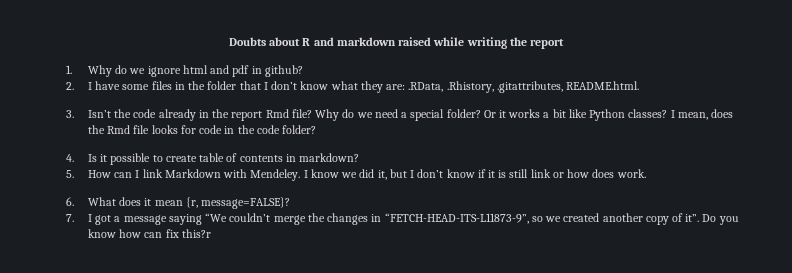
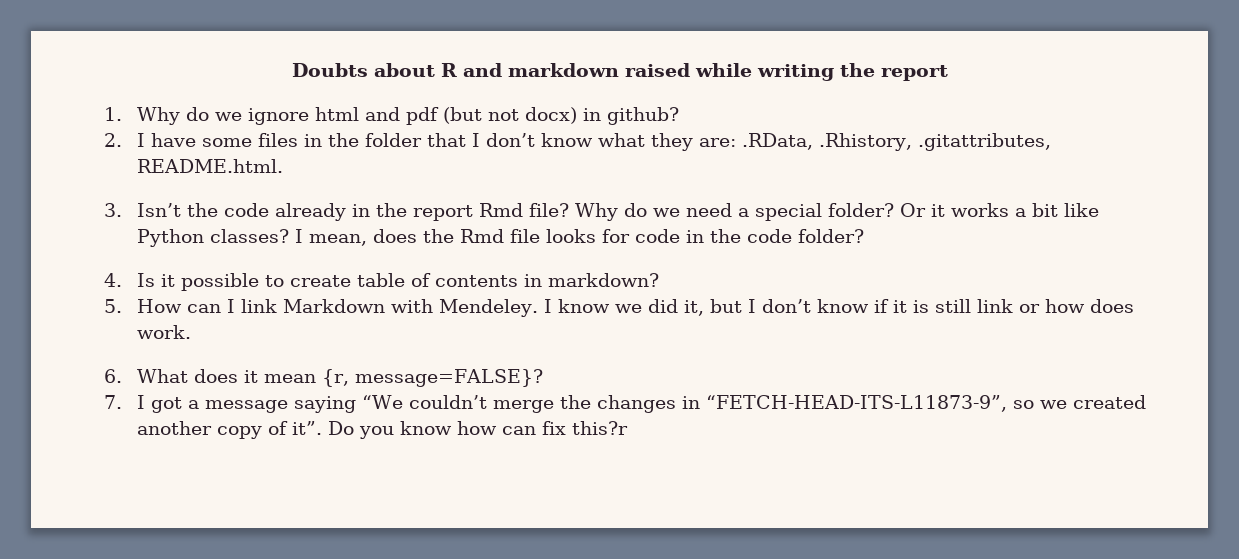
- 1. Why do we ignore html and pdf in github?
+ 1. Why do we ignore html and pdf (but not docx) in github?

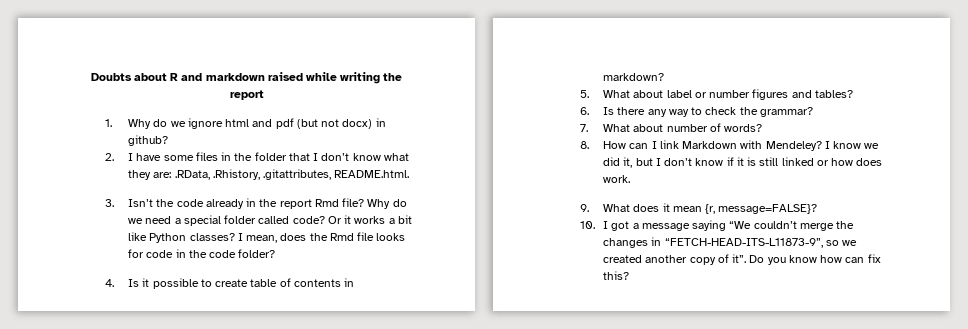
- Why do we need a special folder?
+ Why do we need a special folder called code?
- 5. How can I link Markdown with Mendeley.
+ 5. What about label or number figures and tables?
+ 6. Is there any way to check the grammar?
+ 7. What about number of words?
+ 8. How can I link Markdown with Mendeley?
- I know we did it, but I don’t know if it is still link or how does work.
+ I know we did it, but I don’t know if it is still linked or how does work.
- 6. What does it mean {r, message=FALSE}?
+ 9. What does it mean {r, message=FALSE}?
- 7. I got a message saying “We couldn’t merge the changes in “FETCH-HEAD-ITS-L11873-9”, so we created another copy of it”.
+ 10. I got a message saying “We couldn’t merge the changes in “FETCH-HEAD-ITS-L11873-9”, so we created another copy of it”.
- Do you know how can fix this?r
+ Do you know how can fix this?

